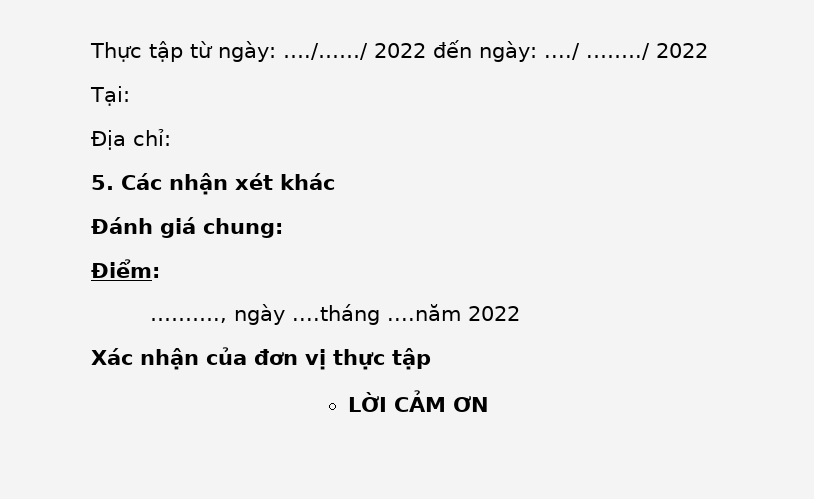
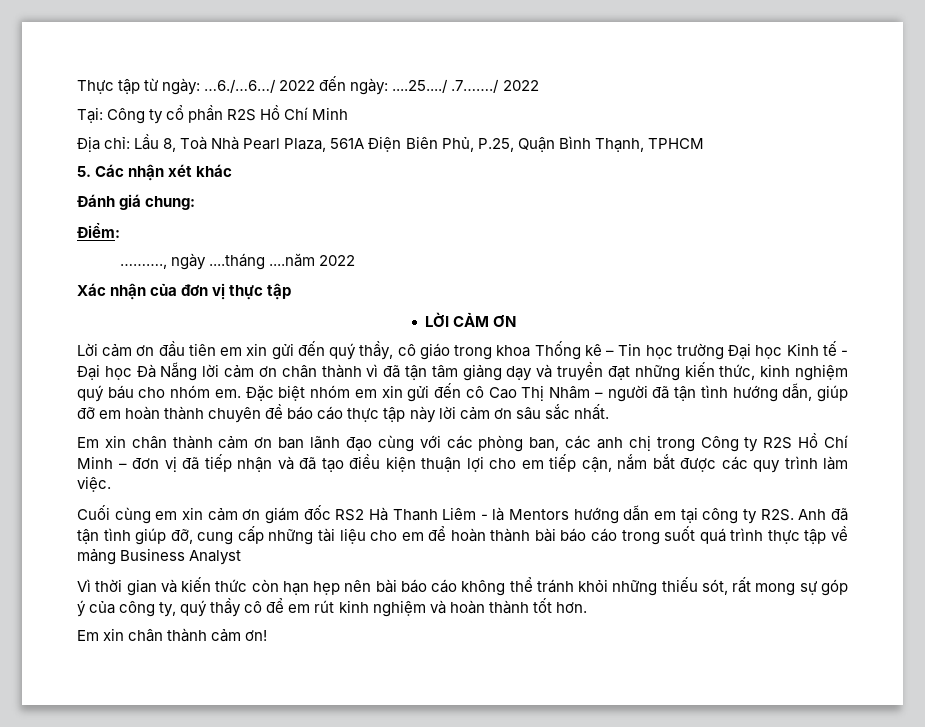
- Thực tập từ ngày: …./……/ 2022 đến ngày: ..../ .……./ 2022
+ Thực tập từ ngày: …6./…6…/ 2022 đến ngày: ....25..../ .7……./ 2022
- Tại:
- Địa chỉ:
+ Tại: Công ty cổ phần R2S Hồ Chí Minh
+ Địa chỉ: Lầu 8, Toà Nhà Pearl Plaza, 561A Điện Biên Phủ, P.25, Quận Bình Thạnh, TPHCM
+ Lời cảm ơn đầu tiên em xin gửi đến quý thầy, cô giáo trong khoa Thống kê – Tin học trường Đại học Kinh tế - Đại học Đà Nẵng lời cảm ơn chân thành vì đã tận tâm giảng dạy và truyền đạt những kiến thức, kinh nghiệm quý báu cho nhóm em. Đặc biệt nhóm em xin gửi đến cô Cao Thị Nhâm – người đã tận tình hướng dẫn, giúp đỡ em hoàn thành chuyên đề báo cáo thực tập này lời cảm ơn sâu sắc nhất.
+ Em xin chân thành cảm ơn ban lãnh đạo cùng với các phòng ban, các anh chị trong Công ty R2S Hồ Chí Minh – đơn vị đã tiếp nhận và đã tạo điều kiện thuận lợi cho em tiếp cận, nắm bắt được các quy trình làm việc.
+ Cuối cùng em xin cảm ơn giám đốc RS2 Hà Thanh Liêm - là Mentors hướng dẫn em tại công ty R2S. Anh đã tận tình giúp đỡ, cung cấp những tài liệu cho em để hoàn thành bài báo cáo trong suốt quá trình thực tập về mảng Business Analyst
+ Vì thời gian và kiến thức còn hạn hẹp nên bài báo cáo không thể tránh khỏi những thiếu sót, rất mong sự góp ý của công ty, quý thầy cô để em rút kinh nghiệm và hoàn thành tốt hơn.
+ Em xin chân thành cảm ơn!

